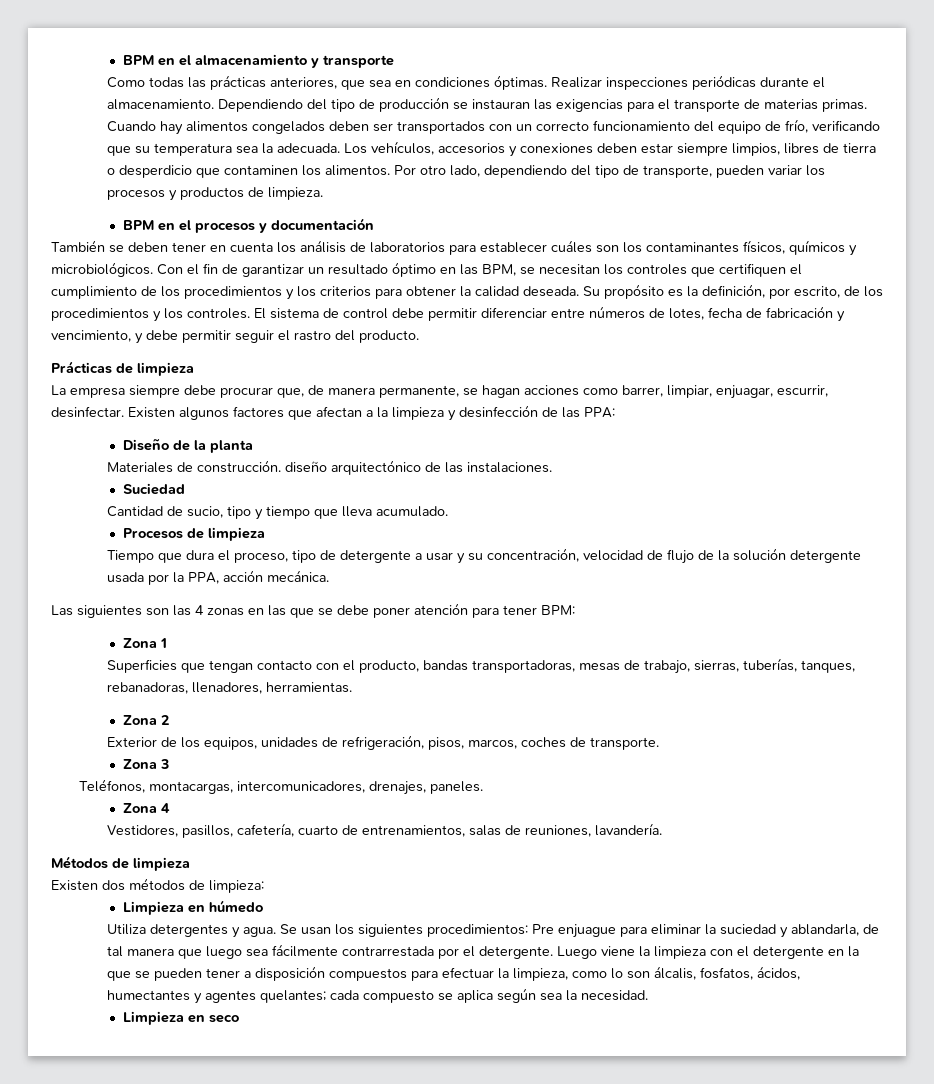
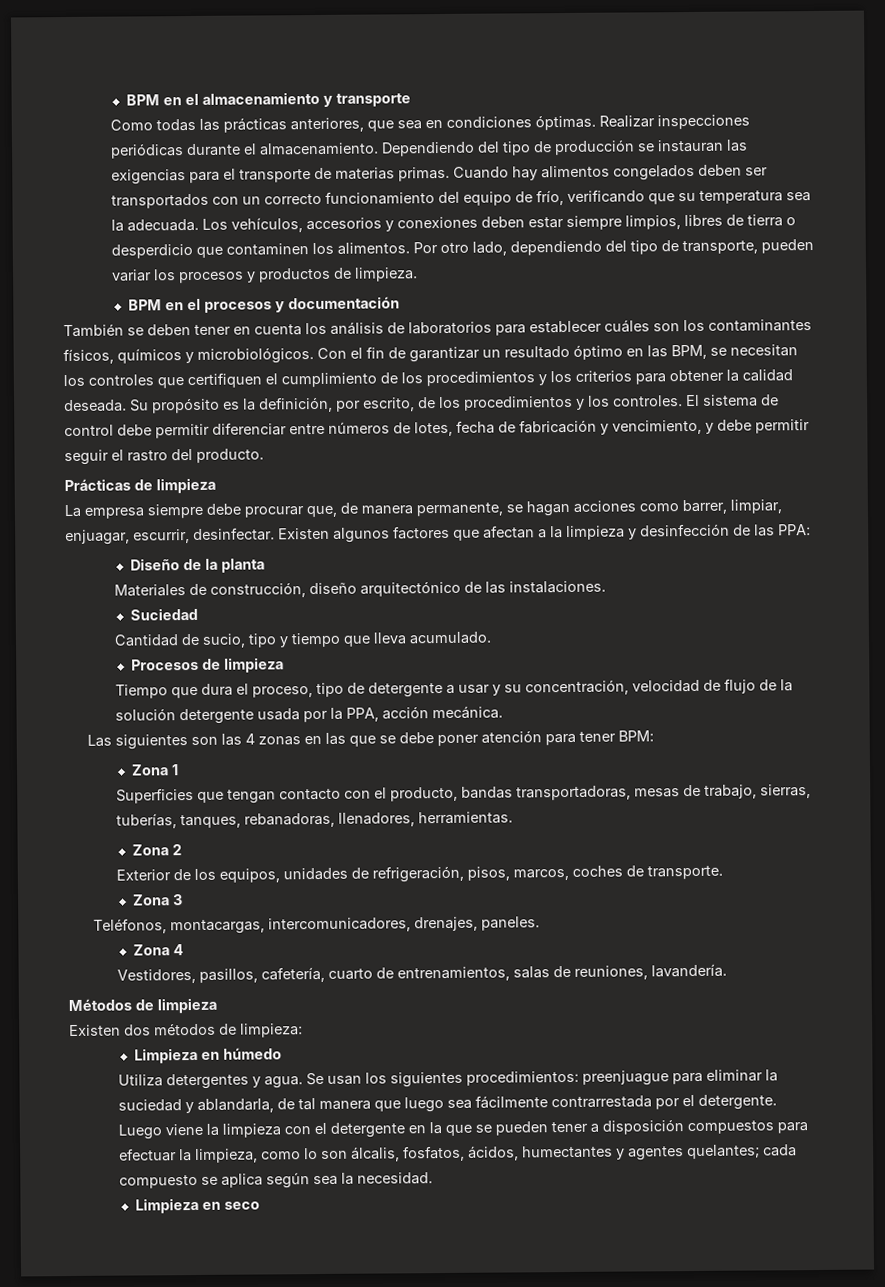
- Materiales de construcción. diseño arquitectónico de las instalaciones.
+ Materiales de construcción, diseño arquitectónico de las instalaciones.
- Se usan los siguientes procedimientos: Pre enjuague para eliminar la suciedad y ablandarla, de tal manera que luego sea fácilmente contrarrestada por el detergente.
+ Se usan los siguientes procedimientos: preenjuague para eliminar la suciedad y ablandarla, de tal manera que luego sea fácilmente contrarrestada por el detergente.

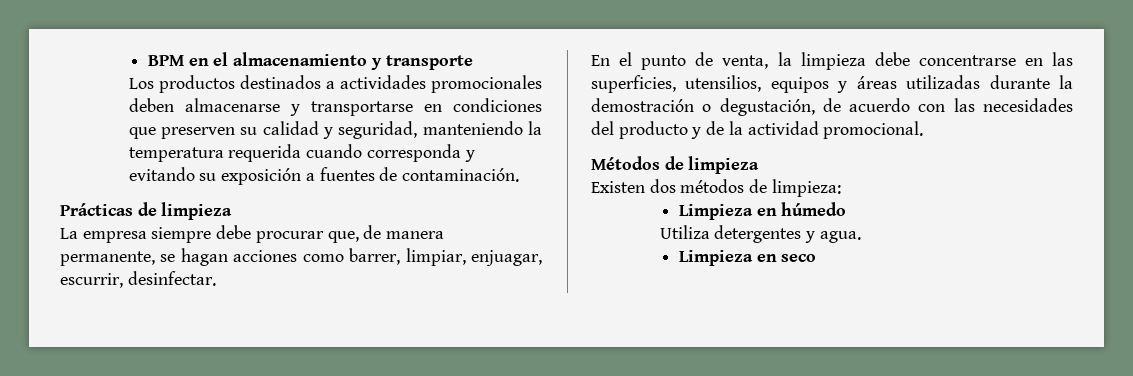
- Como todas las prácticas anteriores, que sea en condiciones óptimas. Realizar inspecciones periódicas durante el almacenamiento. Dependiendo del tipo de producción se instauran las exigencias para el transporte de materias primas. Cuando hay alimentos congelados deben ser transportados con un correcto funcionamiento del equipo de frío, verificando que su temperatura sea la adecuada. Los vehículos, accesorios y conexiones deben estar siempre limpios, libres de tierra o desperdicio que contaminen los alimentos. Por otro lado, dependiendo del tipo de transporte, pueden variar los procesos y productos de limpieza.
- BPM en el procesos y documentación
- También se deben tener en cuenta los análisis de laboratorios para establecer cuáles son los contaminantes físicos, químicos y microbiológicos. Con el fin de garantizar un resultado óptimo en las BPM, se necesitan los controles que certifiquen el cumplimiento de los procedimientos y los criterios para obtener la calidad deseada. Su propósito es la definición, por escrito, de los procedimientos y los controles. El sistema de control debe permitir diferenciar entre números de lotes, fecha de fabricación y vencimiento, y debe permitir seguir el rastro del producto.
+ Los productos destinados a actividades promocionales deben almacenarse y transportarse en condiciones que preserven su calidad y seguridad, manteniendo la temperatura requerida cuando corresponda y evitando su exposición a fuentes de contaminación.
- La empresa siempre debe procurar que, de manera permanente, se hagan acciones como barrer, limpiar, enjuagar, escurrir, desinfectar. Existen algunos factores que afectan a la limpieza y desinfección de las PPA:
- Diseño de la planta
- Materiales de construcción, diseño arquitectónico de las instalaciones.
- Suciedad
- Cantidad de sucio, tipo y tiempo que lleva acumulado.
- Procesos de limpieza
- Tiempo que dura el proceso, tipo de detergente a usar y su concentración, velocidad de flujo de la solución detergente usada por la PPA, acción mecánica.
- Las siguientes son las 4 zonas en las que se debe poner atención para tener BPM:
- Zona 1
- Superficies que tengan contacto con el producto, bandas transportadoras, mesas de trabajo, sierras, tuberías, tanques, rebanadoras, llenadores, herramientas.
- Zona 2
- Exterior de los equipos, unidades de refrigeración, pisos, marcos, coches de transporte.
- Zona 3
- Teléfonos, montacargas, intercomunicadores, drenajes, paneles.
- Zona 4
- Vestidores, pasillos, cafetería, cuarto de entrenamientos, salas de reuniones, lavandería.
+ La empresa siempre debe procurar que, de manera permanente, se hagan acciones como barrer, limpiar, enjuagar, escurrir, desinfectar.
+ En el punto de venta, la limpieza debe concentrarse en las superficies, utensilios, equipos y áreas utilizadas durante la demostración o degustación, de acuerdo con las necesidades del producto y de la actividad promocional.
- Se usan los siguientes procedimientos: preenjuague para eliminar la suciedad y ablandarla, de tal manera que luego sea fácilmente contrarrestada por el detergente. Luego viene la limpieza con el detergente en la que se pueden tener a disposición compuestos para efectuar la limpieza, como lo son álcalis, fosfatos, ácidos, humectantes y agentes quelantes; cada compuesto se aplica según sea la necesidad.

